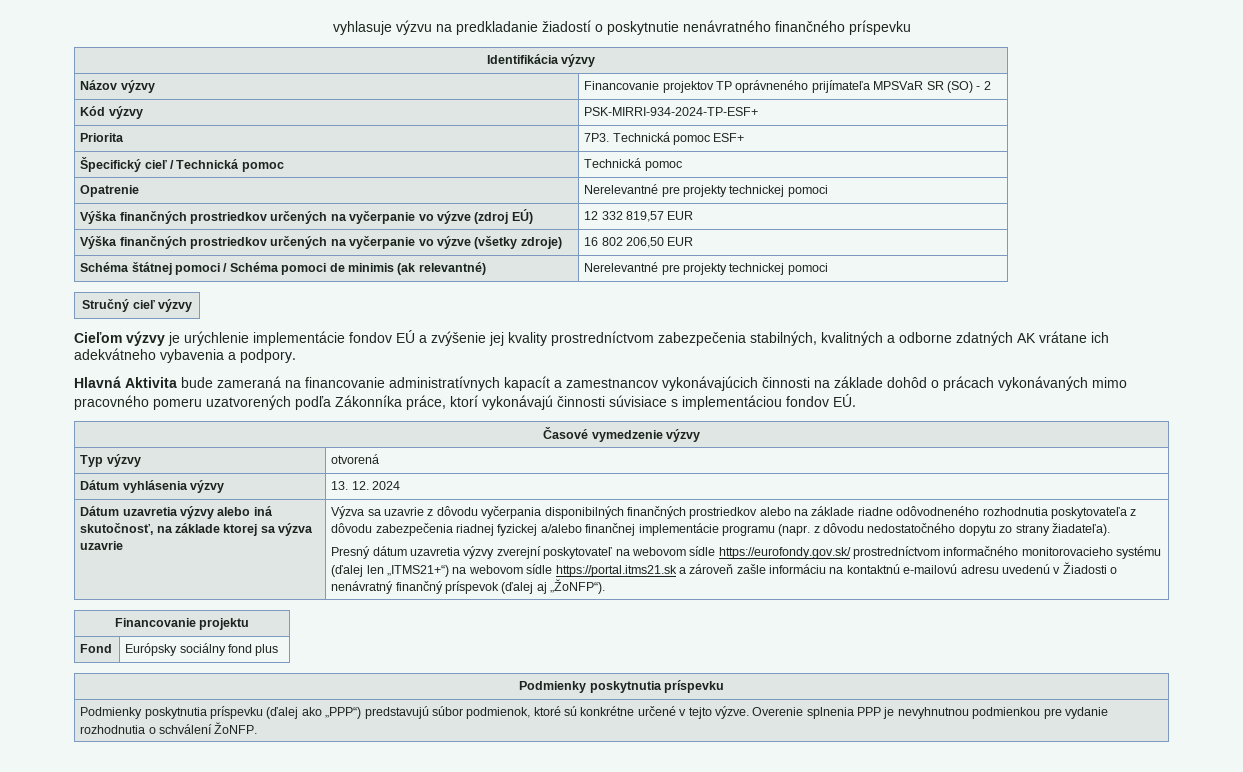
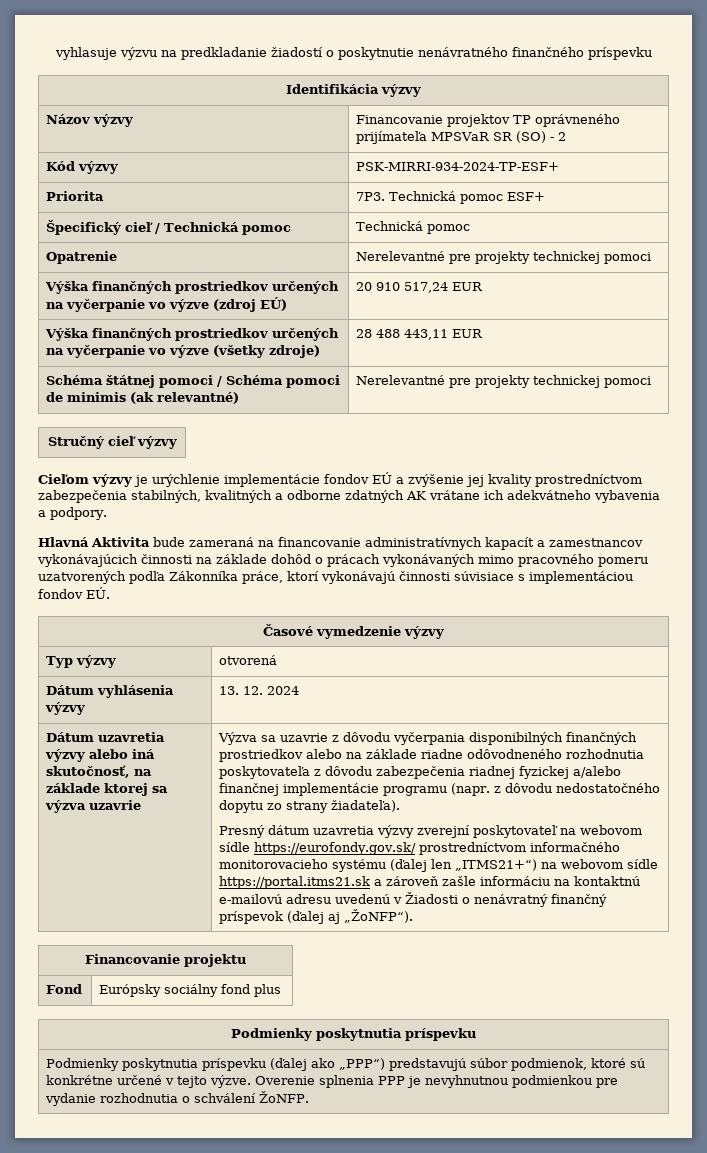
- Výška finančných prostriedkov určených na vyčerpanie vo výzve (zdroj EÚ) | 12 332 819,57 EUR
+ Výška finančných prostriedkov určených na vyčerpanie vo výzve (zdroj EÚ) | 20 910 517,24 EUR
- Výška finančných prostriedkov určených na vyčerpanie vo výzve (všetky zdroje) | 16 802 206,50 EUR
+ Výška finančných prostriedkov určených na vyčerpanie vo výzve (všetky zdroje) | 28 488 443,11 EUR

